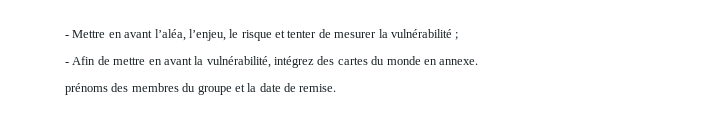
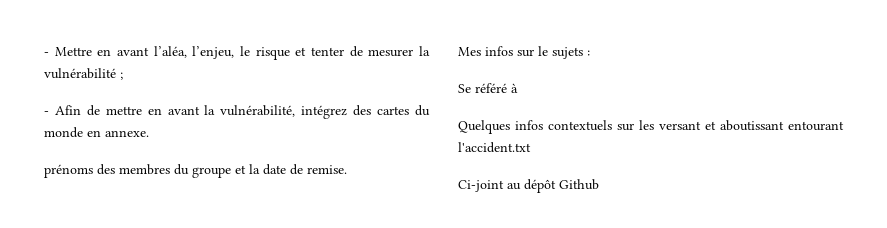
+ Mes infos sur le sujets :
+ Se référé à
+ Quelques infos contextuels sur les versant et aboutissant entourant l'accident.txt
+ Ci-joint au dépôt Github

